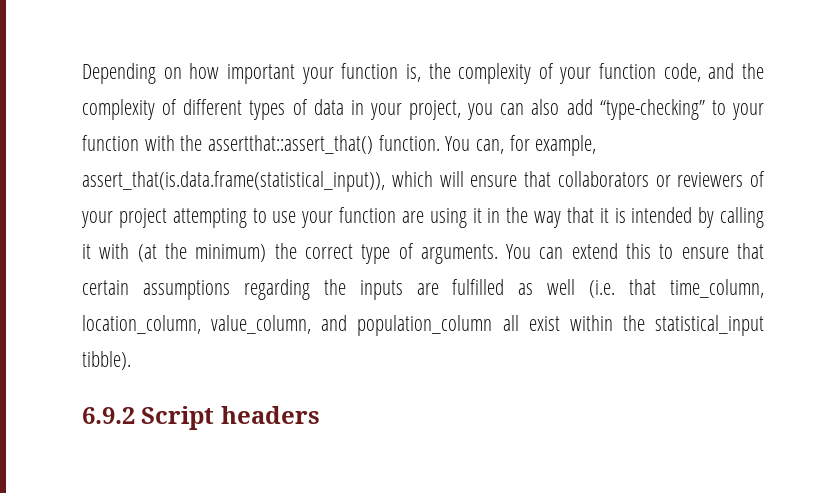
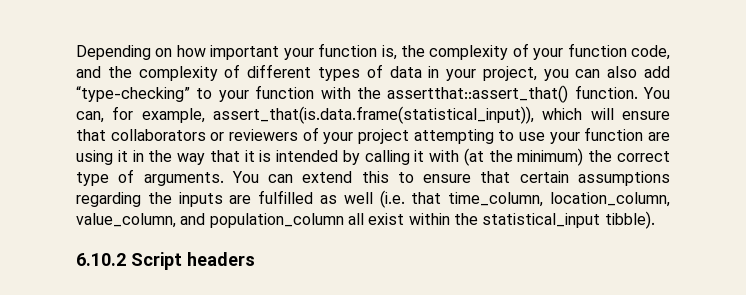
- 6.9.2 Script headers
+ 6.10.2 Script headers

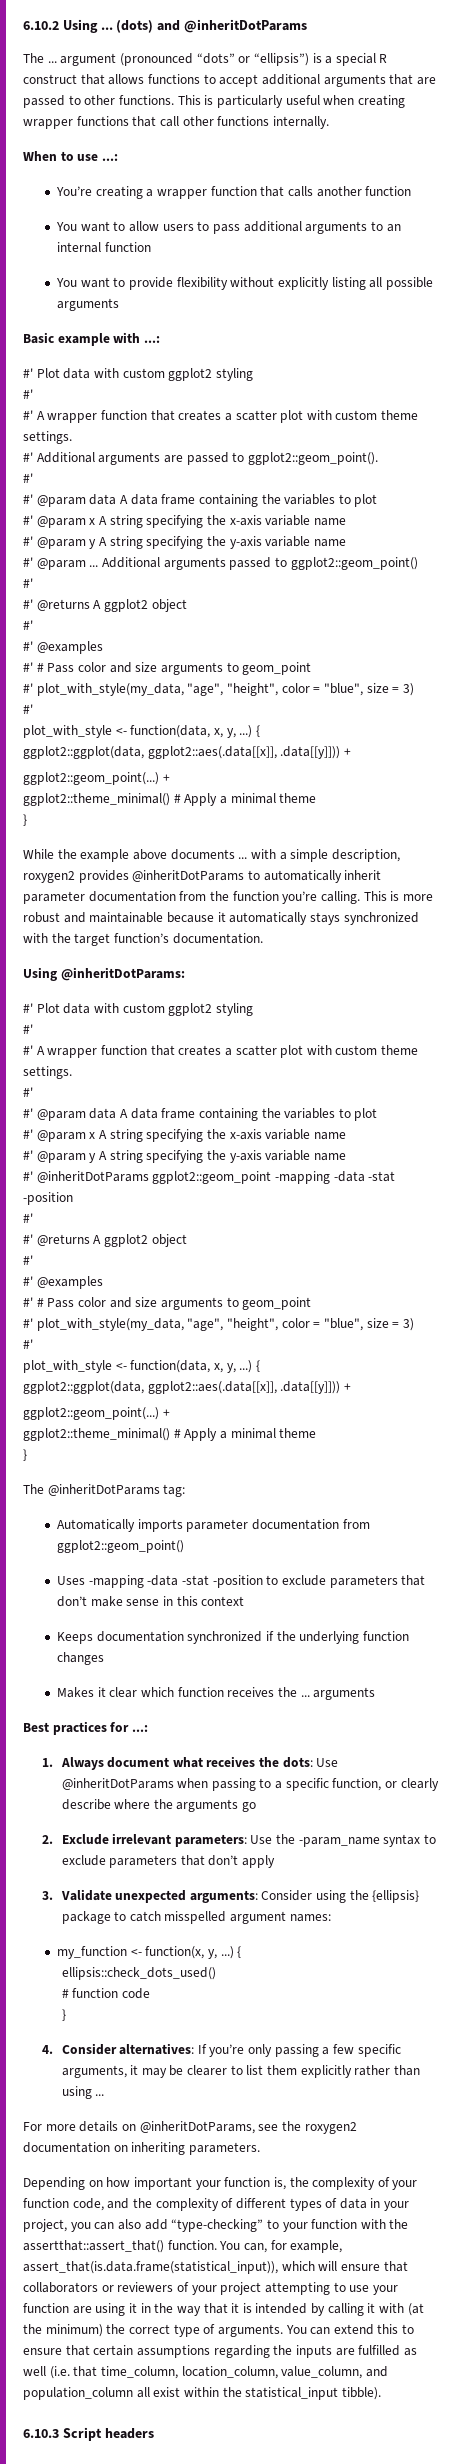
+ 6.10.2 Using ... (dots) and @inheritDotParams
+ The ... argument (pronounced “dots” or “ellipsis”) is a special R construct that allows functions to accept additional arguments that are passed to other functions. This is particularly useful when creating wrapper functions that call other functions internally.
+ When to use ...:
+ You’re creating a wrapper function that calls another function
+ You want to allow users to pass additional arguments to an internal function
+ You want to provide flexibility without explicitly listing all possible arguments
+ Basic example with ...:
+ #' Plot data with custom ggplot2 styling
+ #'
+ #' A wrapper function that creates a scatter plot with custom theme settings.
+ #' Additional arguments are passed to ggplot2::geom_point().
+ #'
+ #' @param data A data frame containing the variables to plot
+ #' @param x A string specifying the x-axis variable name
+ #' @param y A string specifying the y-axis variable name
+ #' @param ... Additional arguments passed to ggplot2::geom_point()
+ #'
+ #' @returns A ggplot2 object
+ #'
+ #' @examples
+ #' # Pass color and size arguments to geom_point
+ #' plot_with_style(my_data, "age", "height", color = "blue", size = 3)
+ #'
+ plot_with_style <- function(data, x, y, ...) {
+ ggplot2::ggplot(data, ggplot2::aes(.data[[x]], .data[[y]])) +
+ ggplot2::geom_point(...) +
+ ggplot2::theme_minimal() # Apply a minimal theme
+ }
+ While the example above documents ... with a simple description, roxygen2 provides @inheritDotParams to automatically inherit parameter documentation from the function you’re calling. This is more robust and maintainable because it automatically stays synchronized with the target function’s documentation.
+ Using @inheritDotParams:
+ #' Plot data with custom ggplot2 styling
+ #'
+ #' A wrapper function that creates a scatter plot with custom theme settings.
+ #'
+ #' @param data A data frame containing the variables to plot
+ #' @param x A string specifying the x-axis variable name
+ #' @param y A string specifying the y-axis variable name
+ #' @inheritDotParams ggplot2::geom_point -mapping -data -stat -position
+ #'
+ #' @returns A ggplot2 object
+ #'
+ #' @examples
+ #' # Pass color and size arguments to geom_point
+ #' plot_with_style(my_data, "age", "height", color = "blue", size = 3)
+ #'
+ plot_with_style <- function(data, x, y, ...) {
+ ggplot2::ggplot(data, ggplot2::aes(.data[[x]], .data[[y]])) +
+ ggplot2::geom_point(...) +
+ ggplot2::theme_minimal() # Apply a minimal theme
+ }
+ The @inheritDotParams tag:
+ Automatically imports parameter documentation from ggplot2::geom_point()
+ Uses -mapping -data -stat -position to exclude parameters that don’t make sense in this context
+ Keeps documentation synchronized if the underlying function changes
+ Makes it clear which function receives the ... arguments
+ Best practices for ...:
+ 1. Always document what receives the dots: Use @inheritDotParams when passing to a specific function, or clearly describe where the arguments go
+ 2. Exclude irrelevant parameters: Use the -param_name syntax to exclude parameters that don’t apply
+ 3. Validate unexpected arguments: Consider using the {ellipsis} package to catch misspelled argument names:
+ my_function <- function(x, y, ...) {
+ ellipsis::check_dots_used()
+ # function code
+ }
+ 4. Consider alternatives: If you’re only passing a few specific arguments, it may be clearer to list them explicitly rather than using ...
+ For more details on @inheritDotParams, see the roxygen2 documentation on inheriting parameters.
- 6.10.2 Script headers
+ 6.10.3 Script headers

